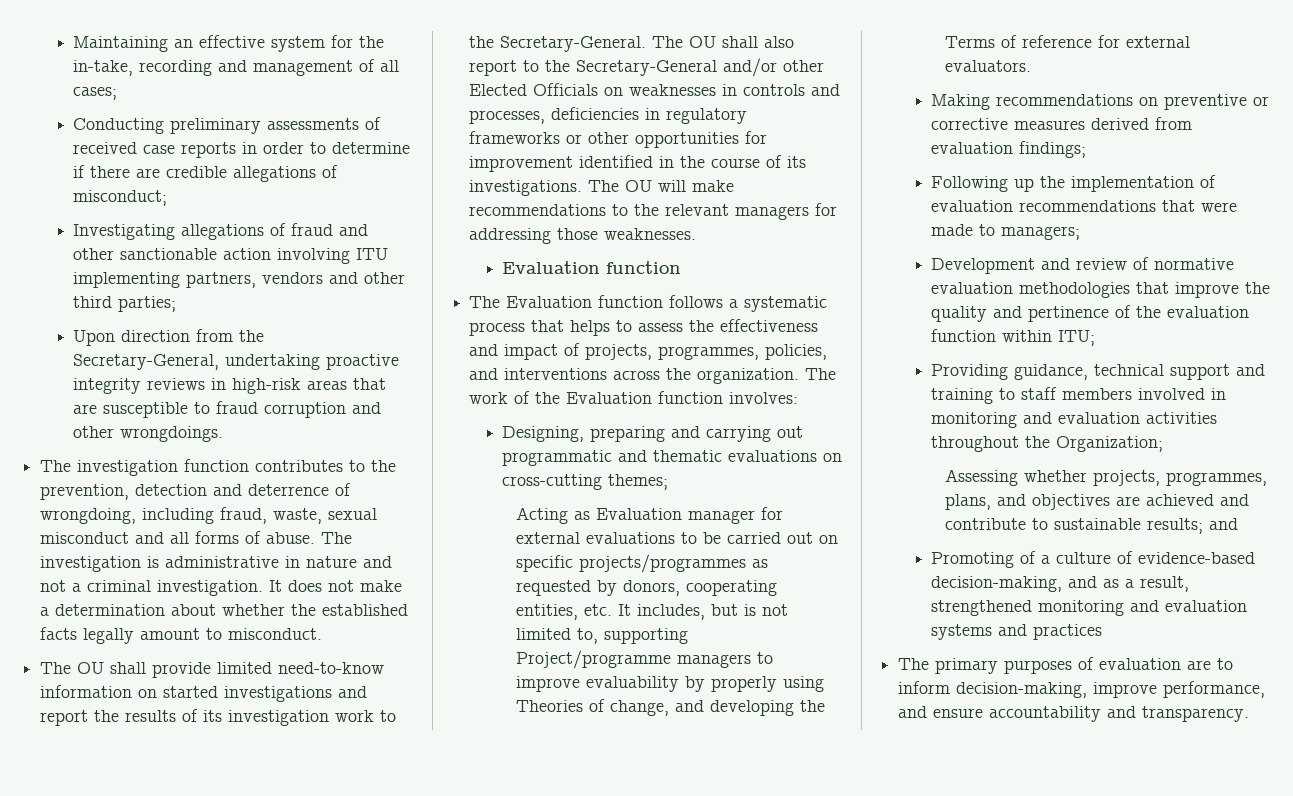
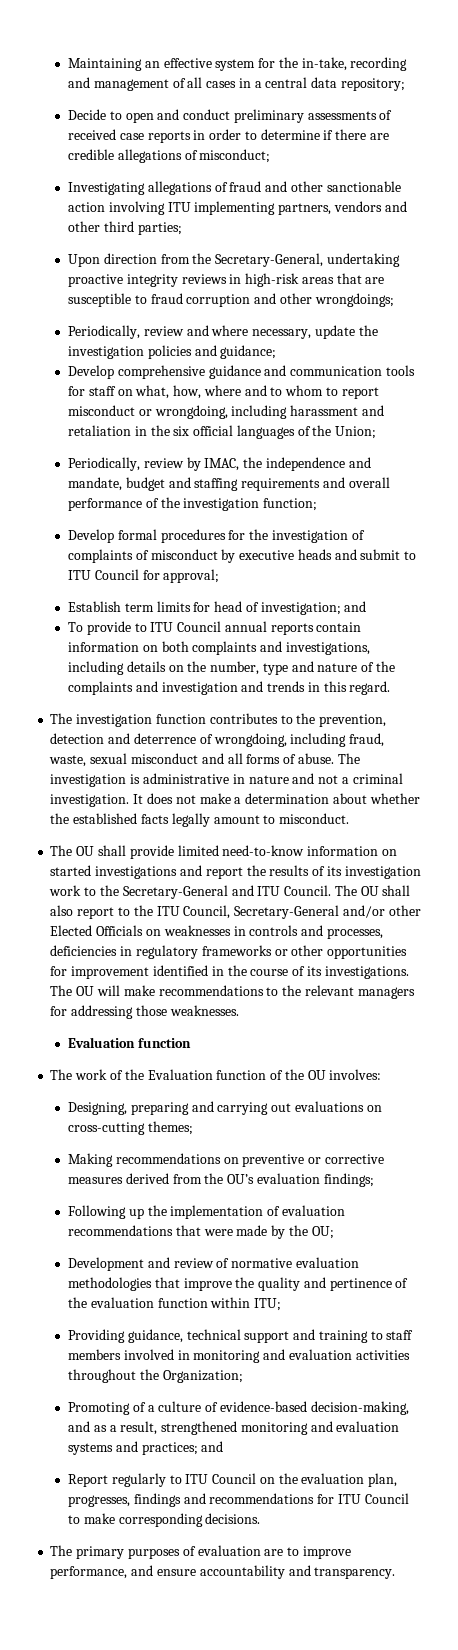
- Maintaining an effective system for the in-take, recording and management of all cases;
- Conducting preliminary assessments of received case reports in order to determine if there are credible allegations of misconduct;
+ Maintaining an effective system for the in-take, recording and management of all cases in a central data repository;
+ Decide to open and conduct preliminary assessments of received case reports in order to determine if there are credible allegations of misconduct;
- Upon direction from the Secretary-General, undertaking proactive integrity reviews in high-risk areas that are susceptible to fraud corruption and other wrongdoings.
+ Upon direction from the Secretary-General, undertaking proactive integrity reviews in high-risk areas that are susceptible to fraud corruption and other wrongdoings;
+ Periodically, review and where necessary, update the investigation policies and guidance;
+ Develop comprehensive guidance and communication tools for staff on what, how, where and to whom to report misconduct or wrongdoing, including harassment and retaliation in the six official languages of the Union;
+ Periodically, review by IMAC, the independence and mandate, budget and staffing requirements and overall performance of the investigation function;
+ Develop formal procedures for the investigation of complaints of misconduct by executive heads and submit to ITU Council for approval;
+ Establish term limits for head of investigation; and
+ To provide to ITU Council annual reports contain information on both complaints and investigations, including details on the number, type and nature of the complaints and investigation and trends in this regard.
- The OU shall provide limited need-to-know information on started investigations and report the results of its investigation work to the Secretary-General.
+ The OU shall provide limited need-to-know information on started investigations and report the results of its investigation work to the Secretary-General and ITU Council.
- The OU shall also report to the Secretary-General and/or other Elected Officials on weaknesses in controls and processes, deficiencies in regulatory frameworks or other opportunities for improvement identified in the course of its investigations.
+ The OU shall also report to the ITU Council, Secretary-General and/or other Elected Officials on weaknesses in controls and processes, deficiencies in regulatory frameworks or other opportunities for improvement identified in the course of its investigations.
- The Evaluation function follows a systematic process that helps to assess the effectiveness and impact of projects, programmes, policies, and interventions across the organization. The work of the Evaluation function involves:
+ The work of the Evaluation function of the OU involves:
- Designing, preparing and carrying out programmatic and thematic evaluations on cross-cutting themes;
+ Designing, preparing and carrying out evaluations on cross-cutting themes;
- Acting as Evaluation manager for external evaluations to be carried out on specific projects/programmes as requested by donors, cooperating entities, etc. It includes, but is not limited to, supporting Project/programme managers to improve evaluability by properly using Theories of change, and developing the Terms of reference for external evaluators.
- Making recommendations on preventive or corrective measures derived from evaluation findings;
+ Making recommendations on preventive or corrective measures derived from the OU’s evaluation findings;
- Following up the implementation of evaluation recommendations that were made to managers;
+ Following up the implementation of evaluation recommendations that were made by the OU;
- Assessing whether projects, programmes, plans, and objectives are achieved and contribute to sustainable results; and
- Promoting of a culture of evidence-based decision-making, and as a result, strengthened monitoring and evaluation systems and practices
+ Promoting of a culture of evidence-based decision-making, and as a result, strengthened monitoring and evaluation systems and practices; and
+ Report regularly to ITU Council on the evaluation plan, progresses, findings and recommendations for ITU Council to make corresponding decisions.
- The primary purposes of evaluation are to inform decision-making, improve performance, and ensure accountability and transparency.
+ The primary purposes of evaluation are to improve performance, and ensure accountability and transparency.

